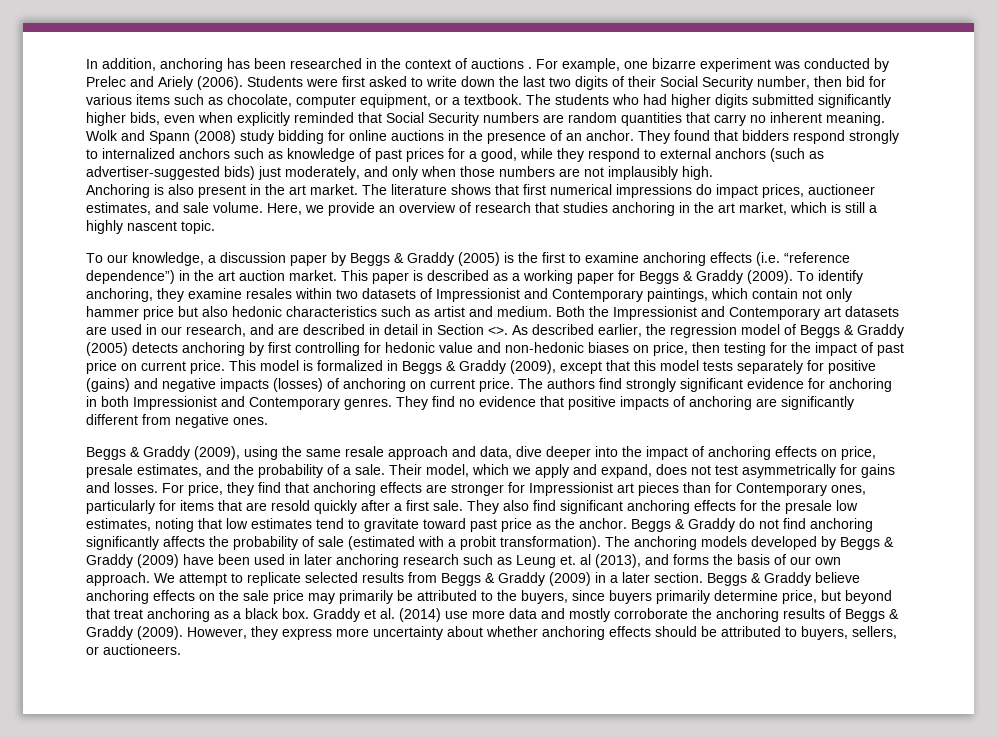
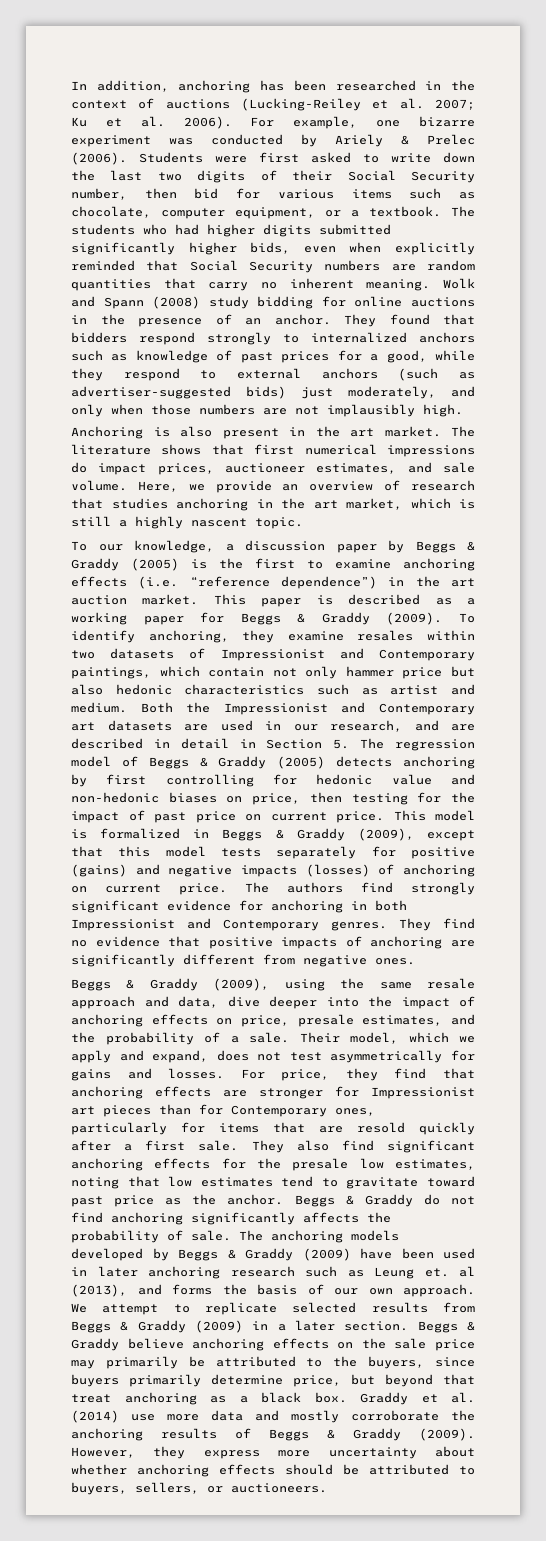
- In addition, anchoring has been researched in the context of auctions .
+ In addition, anchoring has been researched in the context of auctions (Lucking-Reiley et al. 2007; Ku et al. 2006).
- For example, one bizarre experiment was conducted by Prelec and Ariely (2006).
+ For example, one bizarre experiment was conducted by Ariely & Prelec (2006).
- Both the Impressionist and Contemporary art datasets are used in our research, and are described in detail in Section <>. As described earlier, the regression model of Beggs & Graddy (2005) detects anchoring by first controlling for hedonic value and non-hedonic biases on price, then testing for the impact of past price on current price.
+ Both the Impressionist and Contemporary art datasets are used in our research, and are described in detail in Section 5. The regression model of Beggs & Graddy (2005) detects anchoring by first controlling for hedonic value and non-hedonic biases on price, then testing for the impact of past price on current price.
- Beggs & Graddy do not find anchoring significantly affects the probability of sale (estimated with a probit transformation).
+ Beggs & Graddy do not find anchoring significantly affects the probability of sale.

